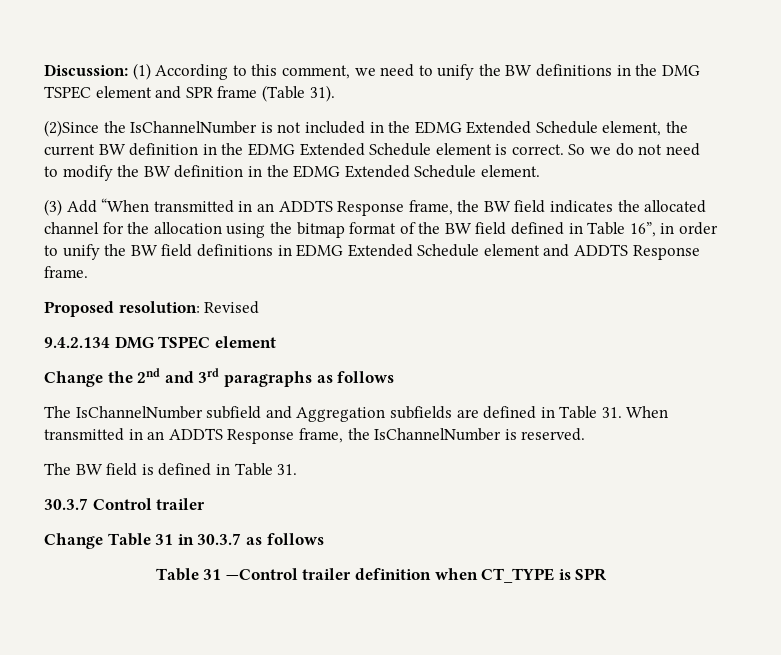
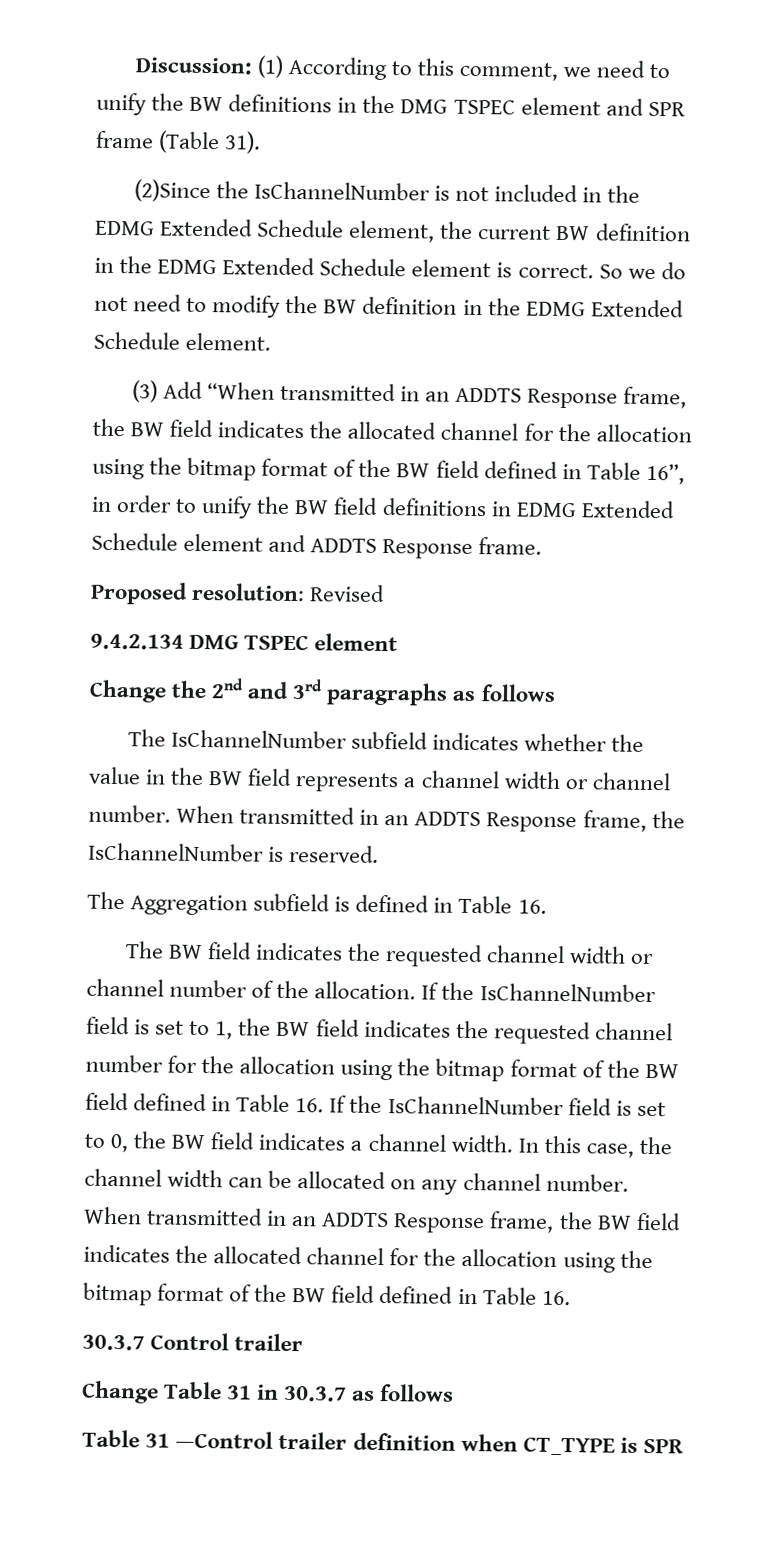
- The IsChannelNumber subfield and Aggregation subfields are defined in Table 31. When transmitted in an ADDTS Response frame, the IsChannelNumber is reserved.
+ The IsChannelNumber subfield indicates whether the value in the BW field represents a channel width or channel number. When transmitted in an ADDTS Response frame, the IsChannelNumber is reserved.
- The BW field is defined in Table 31.
+ The Aggregation subfield is defined in Table 16.
+ The BW field indicates the requested channel width or channel number of the allocation. If the IsChannelNumber field is set to 1, the BW field indicates the requested channel number for the allocation using the bitmap format of the BW field defined in Table 16. If the IsChannelNumber field is set to 0, the BW field indicates a channel width. In this case, the channel width can be allocated on any channel number. When transmitted in an ADDTS Response frame, the BW field indicates the allocated channel for the allocation using the bitmap format of the BW field defined in Table 16.

